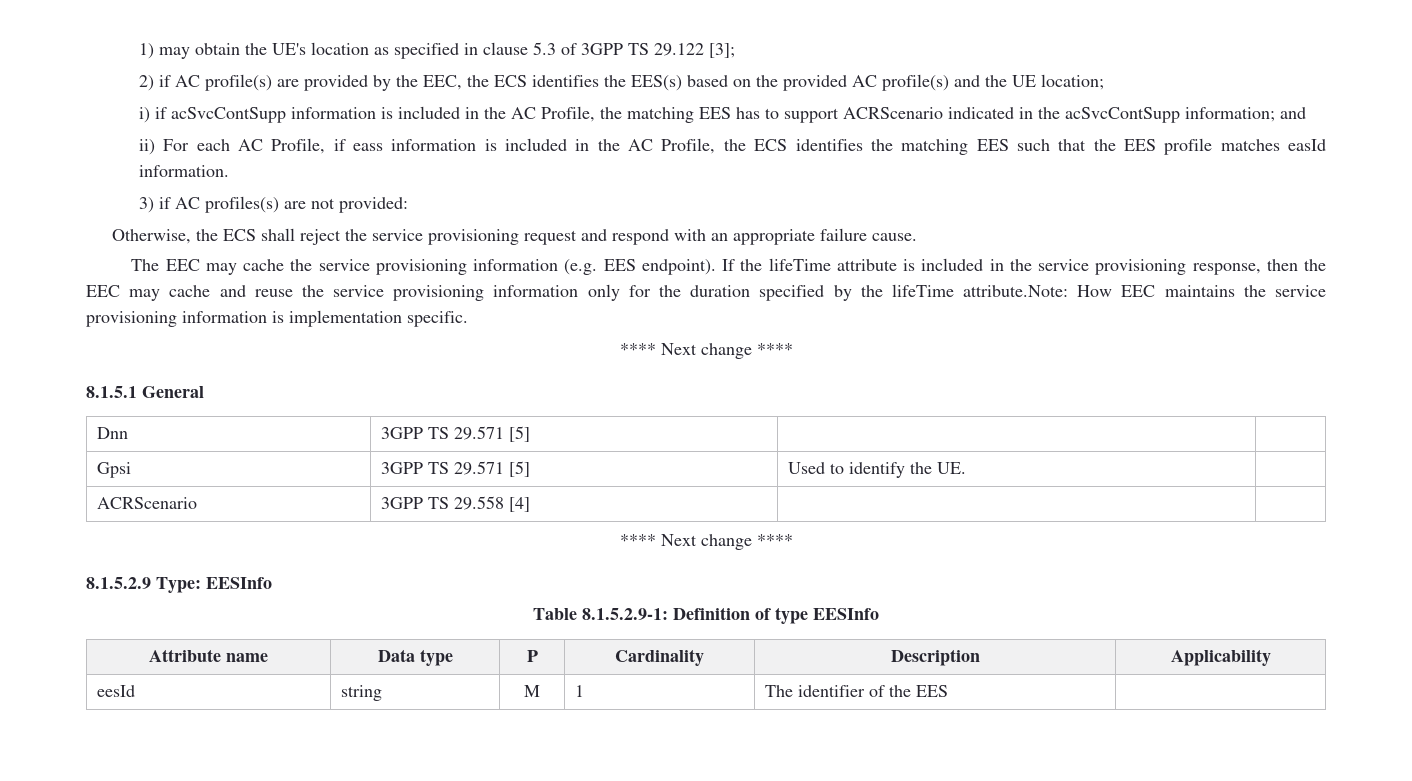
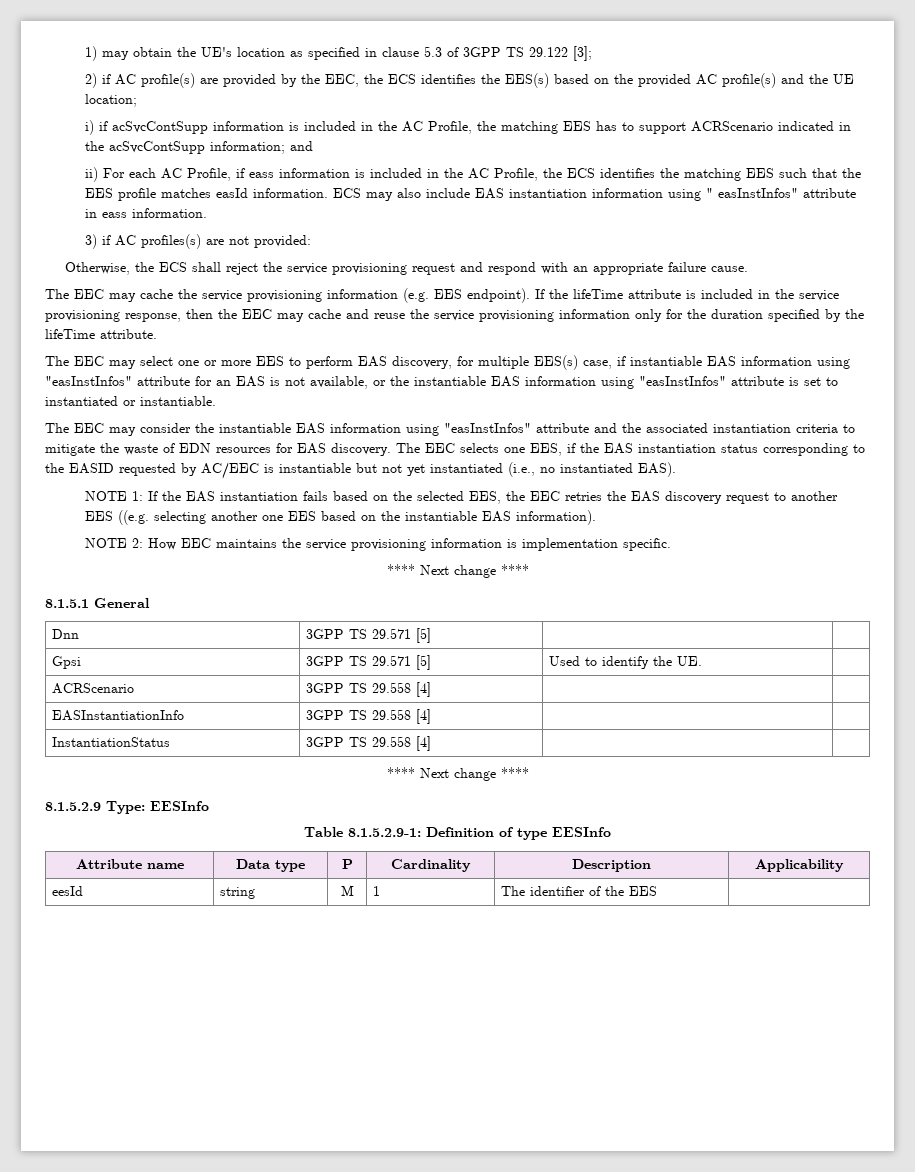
+ ECS may also include EAS instantiation information using " easInstInfos" attribute in eass information.
- If the lifeTime attribute is included in the service provisioning response, then the EEC may cache and reuse the service provisioning information only for the duration specified by the lifeTime attribute.Note: How EEC maintains the service provisioning information is implementation specific.
+ If the lifeTime attribute is included in the service provisioning response, then the EEC may cache and reuse the service provisioning information only for the duration specified by the lifeTime attribute.
+ The EEC may select one or more EES to perform EAS discovery, for multiple EES(s) case, if instantiable EAS information using "easInstInfos" attribute for an EAS is not available, or the instantiable EAS information using "easInstInfos" attribute is set to instantiated or instantiable.
+ The EEC may consider the instantiable EAS information using "easInstInfos" attribute and the associated instantiation criteria to mitigate the waste of EDN resources for EAS discovery. The EEC selects one EES, if the EAS instantiation status corresponding to the EASID requested by AC/EEC is instantiable but not yet instantiated (i.e., no instantiated EAS).
+ NOTE 1: If the EAS instantiation fails based on the selected EES, the EEC retries the EAS discovery request to another EES ((e.g. selecting another one EES based on the instantiable EAS information).
+ NOTE 2: How EEC maintains the service provisioning information is implementation specific.
+ EASInstantiationInfo | 3GPP TS 29.558 [4] | |
+ InstantiationStatus | 3GPP TS 29.558 [4] | |

